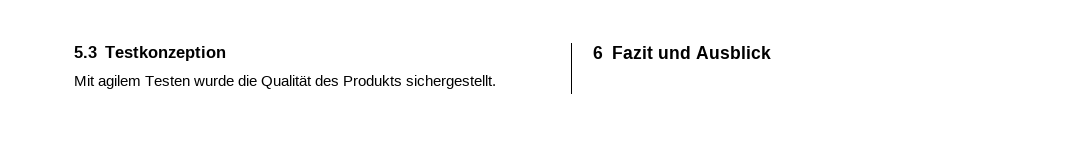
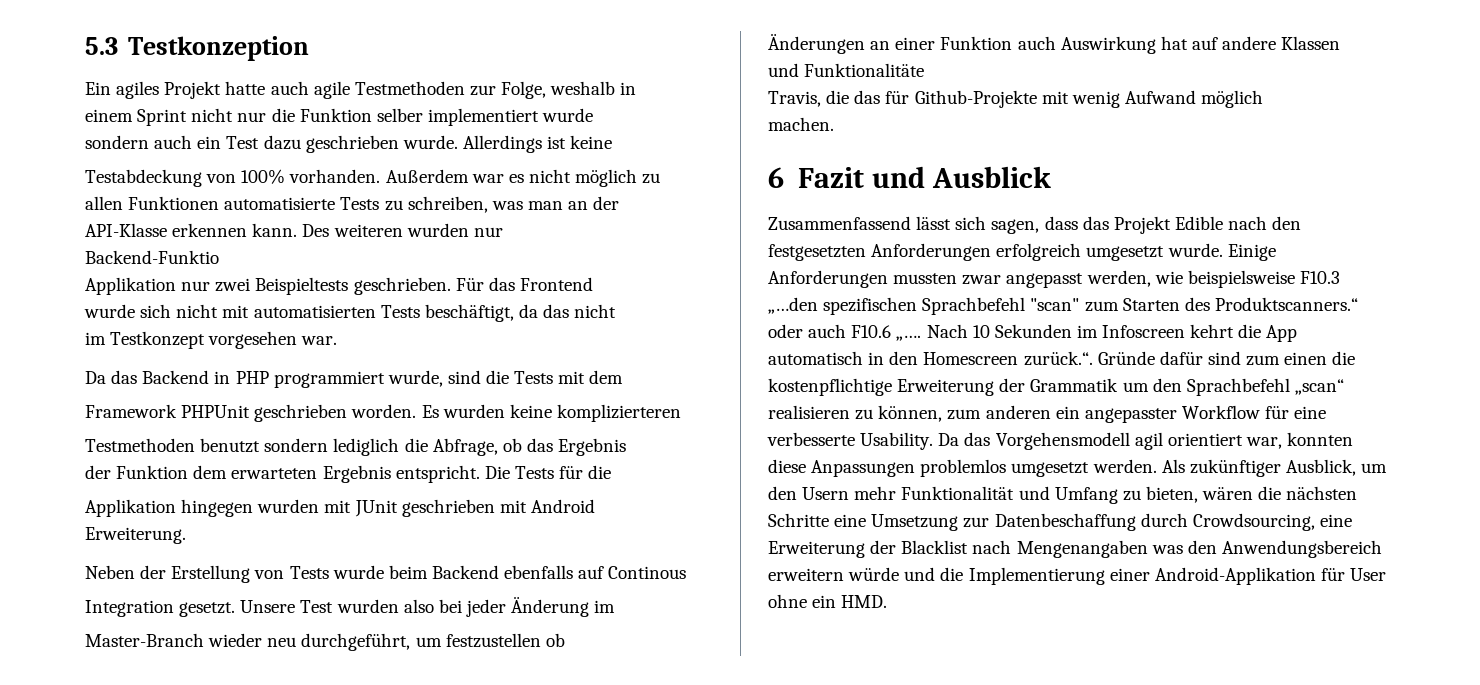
- Mit agilem Testen wurde die Qualität des Produkts sichergestellt.
+ Ein agiles Projekt hatte auch agile Testmethoden zur Folge, weshalb in
+ einem Sprint nicht nur die Funktion selber implementiert wurde
+ sondern auch ein Test dazu geschrieben wurde. Allerdings ist keine
+ Testabdeckung von 100% vorhanden. Außerdem war es nicht möglich zu
+ allen Funktionen automatisierte Tests zu schreiben, was man an der
+ API-Klasse erkennen kann. Des weiteren wurden nur
+ Backend-Funktio
+ Applikation nur zwei Beispieltests geschrieben. Für das Frontend
+ wurde sich nicht mit automatisierten Tests beschäftigt, da das nicht
+ im Testkonzept vorgesehen war.
+ Da das Backend in PHP programmiert wurde, sind die Tests mit dem
+ Framework PHPUnit geschrieben worden. Es wurden keine komplizierteren
+ Testmethoden benutzt sondern lediglich die Abfrage, ob das Ergebnis
+ der Funktion dem erwarteten Ergebnis entspricht. Die Tests für die
+ Applikation hingegen wurden mit JUnit geschrieben mit Android
+ Erweiterung.
+ Neben der Erstellung von Tests wurde beim Backend ebenfalls auf Continous
+ Integration gesetzt. Unsere Test wurden also bei jeder Änderung im
+ Master-Branch wieder neu durchgeführt, um festzustellen ob
+ Änderungen an einer Funktion auch Auswirkung hat auf andere Klassen
+ und Funktionalitäte
+ Travis, die das für Github-Projekte mit wenig Aufwand möglich
+ machen.
  6 Fazit und Ausblick
+ Zusammenfassend lässt sich sagen, dass das Projekt Edible nach den festgesetzten Anforderungen erfolgreich umgesetzt wurde. Einige Anforderungen mussten zwar angepasst werden, wie beispielsweise F10.3 „…den spezifischen Sprachbefehl "scan" zum Starten des Produktscanners.“ oder auch F10.6 „…. Nach 10 Sekunden im Infoscreen kehrt die App automatisch in den Homescreen zurück.“. Gründe dafür sind zum einen die kostenpflichtige Erweiterung der Grammatik um den Sprachbefehl „scan“ realisieren zu können, zum anderen ein angepasster Workflow für eine verbesserte Usability. Da das Vorgehensmodell agil orientiert war, konnten diese Anpassungen problemlos umgesetzt werden. Als zukünftiger Ausblick, um den Usern mehr Funktionalität und Umfang zu bieten, wären die nächsten Schritte eine Umsetzung zur Datenbeschaffung durch Crowdsourcing, eine Erweiterung der Blacklist nach Mengenangaben was den Anwendungsbereich erweitern würde und die Implementierung einer Android-Applikation für User ohne ein HMD.

